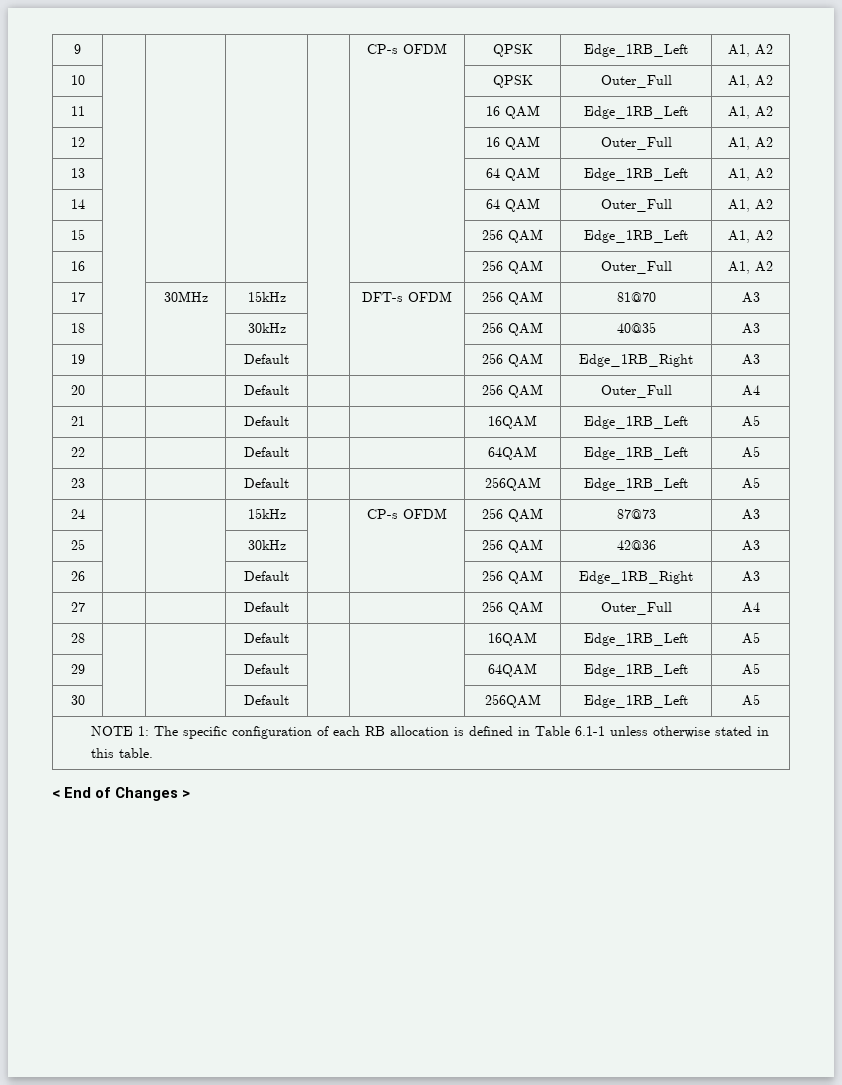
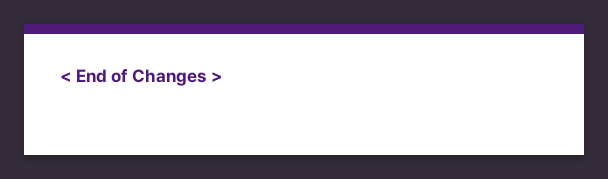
- 9 | | | | | CP-s OFDM | QPSK | Edge_1RB_Left | A1, A2
- 10 | | | | | | QPSK | Outer_Full | A1, A2
- 11 | | | | | | 16 QAM | Edge_1RB_Left | A1, A2
- 12 | | | | | | 16 QAM | Outer_Full | A1, A2
- 13 | | | | | | 64 QAM | Edge_1RB_Left | A1, A2
- 14 | | | | | | 64 QAM | Outer_Full | A1, A2
- 15 | | | | | | 256 QAM | Edge_1RB_Left | A1, A2
- 16 | | | | | | 256 QAM | Outer_Full | A1, A2
- 17 | | 30MHz | 15kHz | | DFT-s OFDM | 256 QAM | 81@70 | A3
- 18 | | | 30kHz | | | 256 QAM | 40@35 | A3
- 19 | | | Default | | | 256 QAM | Edge_1RB_Right | A3
- 20 | | | Default | | | 256 QAM | Outer_Full | A4
- 21 | | | Default | | | 16QAM | Edge_1RB_Left | A5
- 22 | | | Default | | | 64QAM | Edge_1RB_Left | A5
- 23 | | | Default | | | 256QAM | Edge_1RB_Left | A5
- 24 | | | 15kHz | | CP-s OFDM | 256 QAM | 87@73 | A3
- 25 | | | 30kHz | | | 256 QAM | 42@36 | A3
- 26 | | | Default | | | 256 QAM | Edge_1RB_Right | A3
- 27 | | | Default | | | 256 QAM | Outer_Full | A4
- 28 | | | Default | | | 16QAM | Edge_1RB_Left | A5
- 29 | | | Default | | | 64QAM | Edge_1RB_Left | A5
- 30 | | | Default | | | 256QAM | Edge_1RB_Left | A5
- NOTE 1: The specific configuration of each RB allocation is defined in Table 6.1-1 unless otherwise stated in this table.

